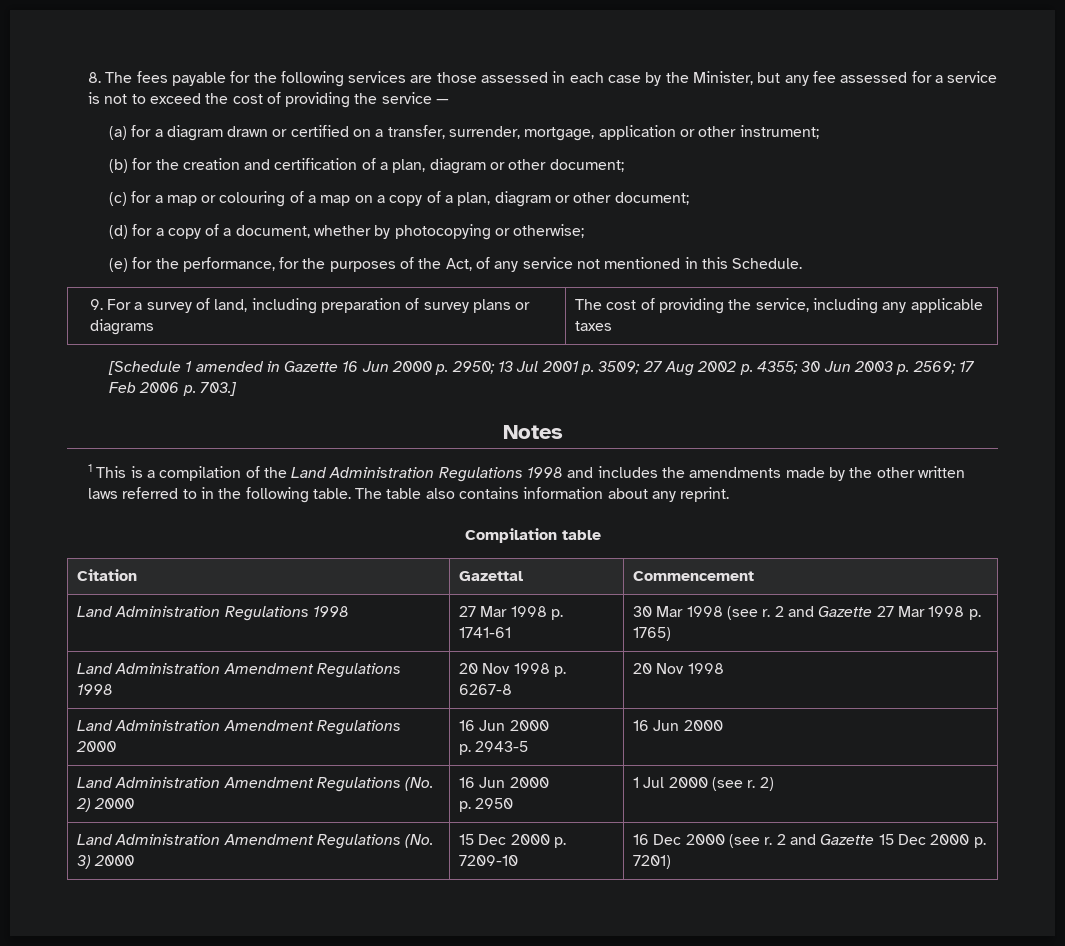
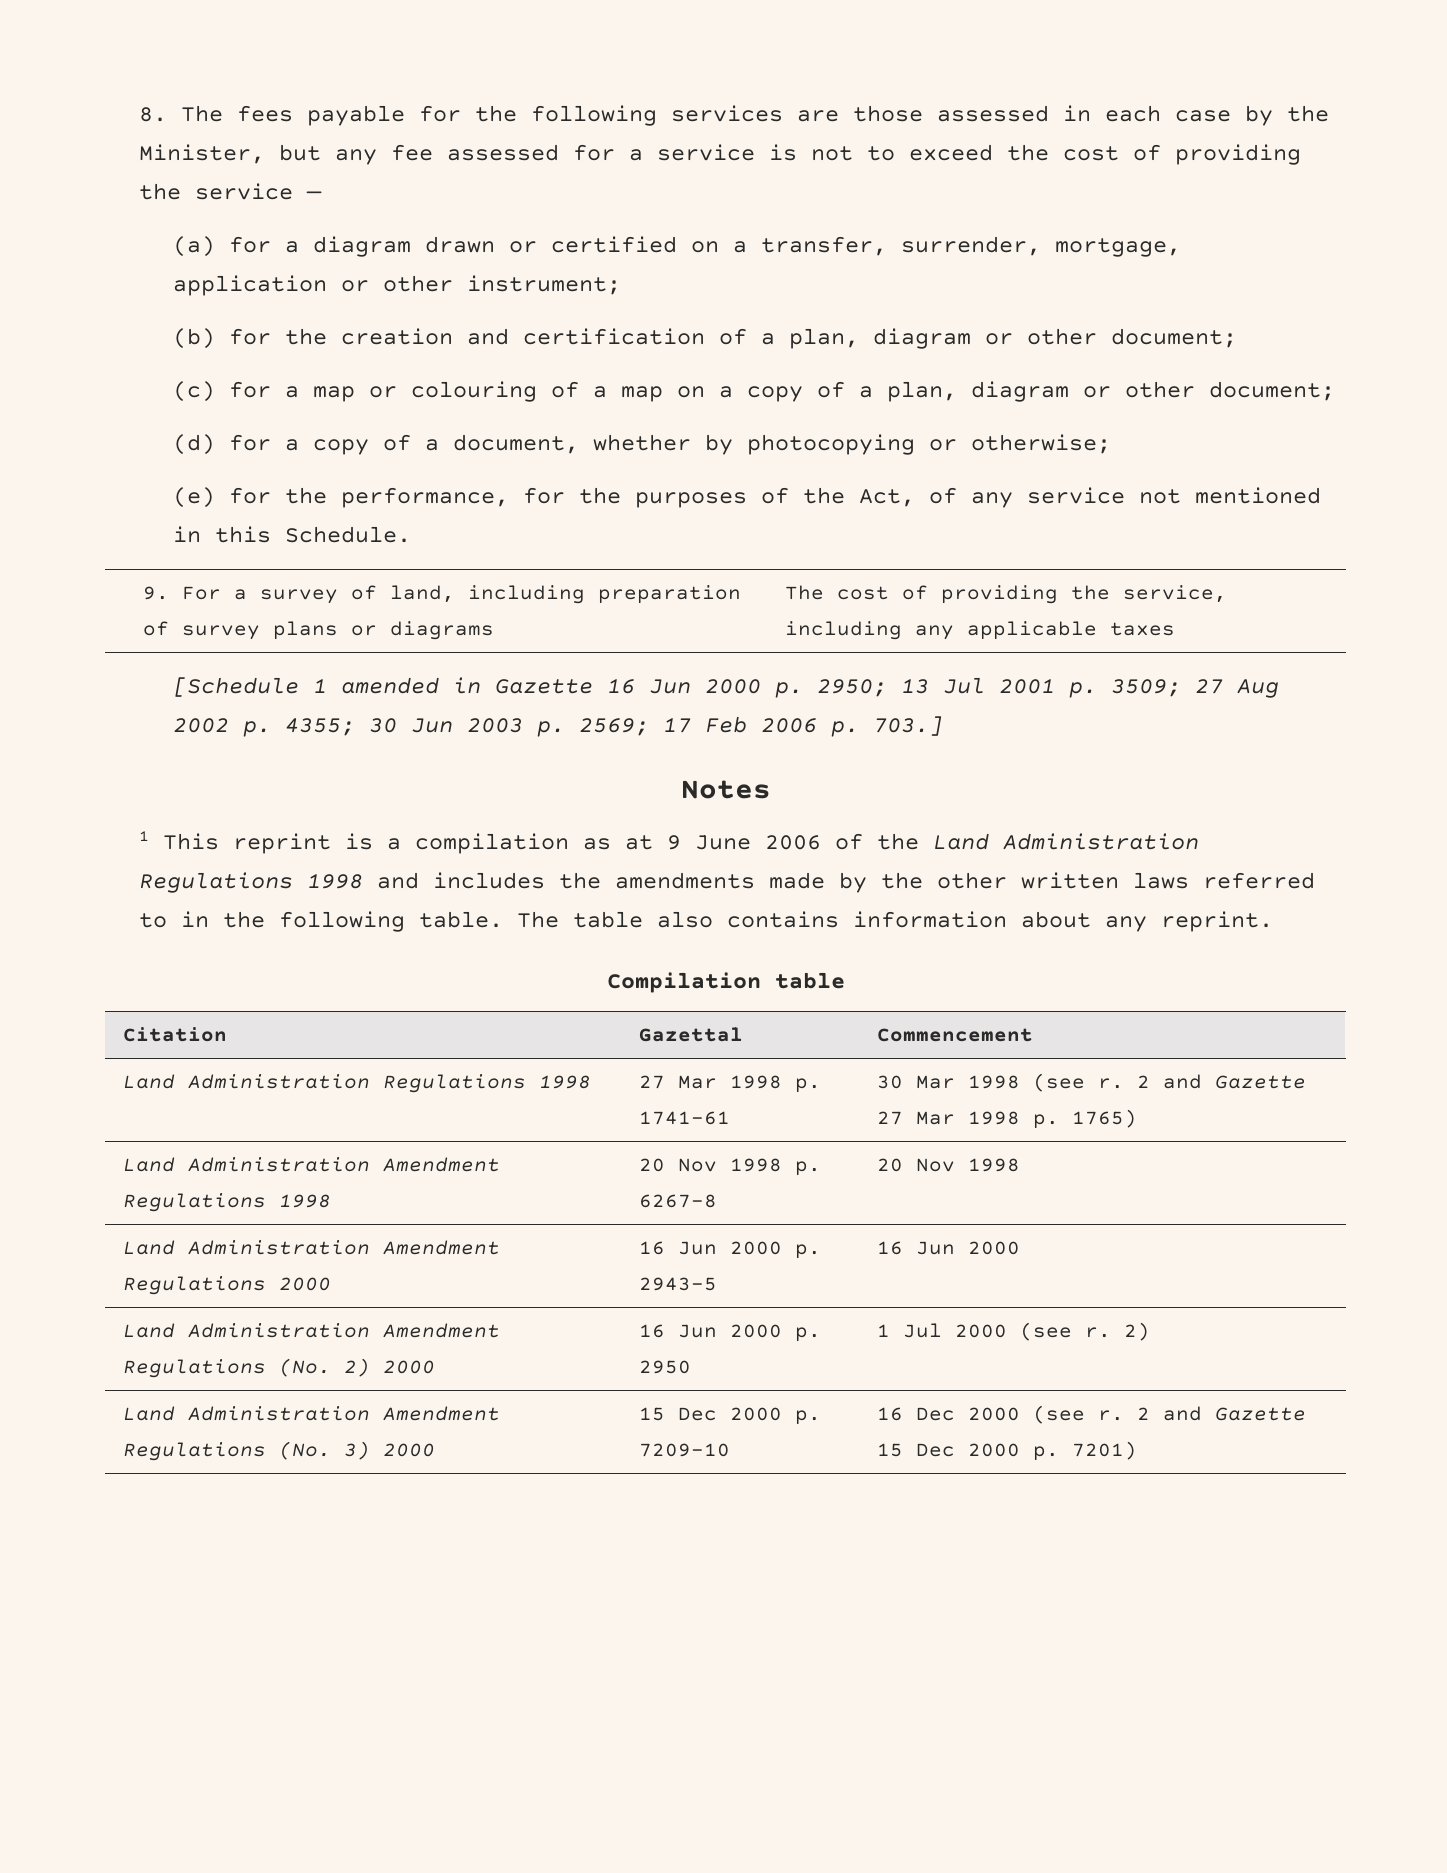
- 1 This is a compilation of the Land Administration Regulations 1998 and includes the amendments made by the other written laws referred to in the following table.
+ 1 This reprint is a compilation as at 9 June 2006 of the Land Administration Regulations 1998 and includes the amendments made by the other written laws referred to in the following table.
- Land Administration Amendment Regulations 2000 | 16 Jun 2000
- p. 2943-5 | 16 Jun 2000
+ Land Administration Amendment Regulations 2000 | 16 Jun 2000 p. 2943-5 | 16 Jun 2000
- Land Administration Amendment Regulations (No. 2) 2000 | 16 Jun 2000
- p. 2950 | 1 Jul 2000 (see r. 2)
+ Land Administration Amendment Regulations (No. 2) 2000 | 16 Jun 2000 p. 2950 | 1 Jul 2000 (see r. 2)

